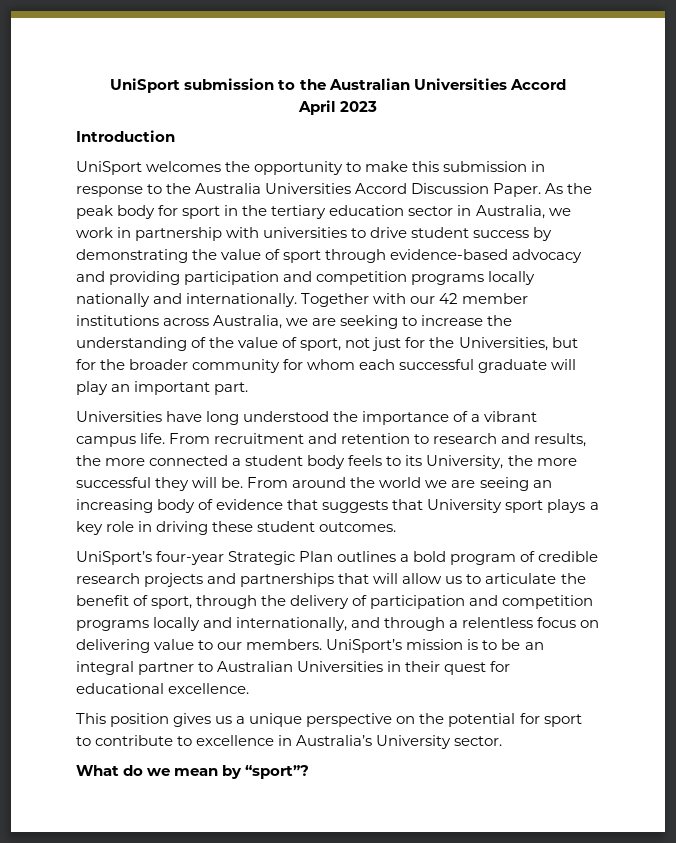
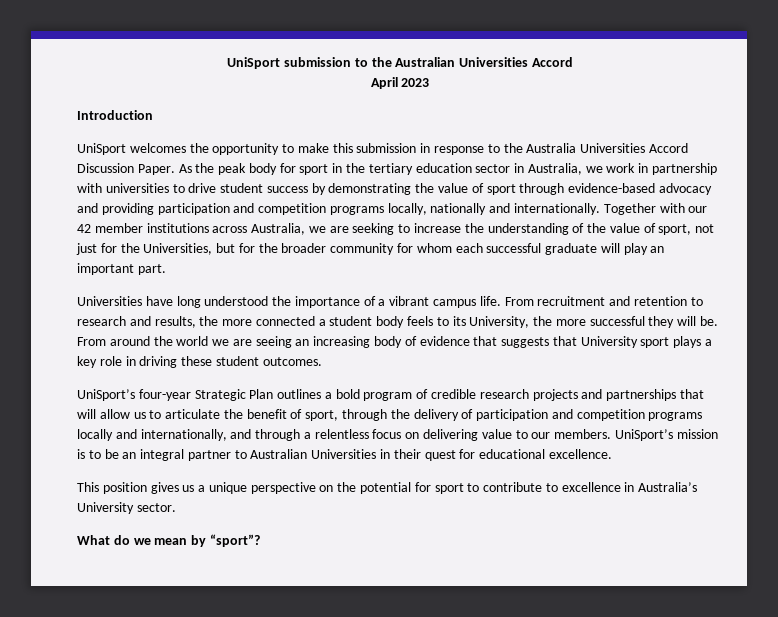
- As the peak body for sport in the tertiary education sector in Australia, we work in partnership with universities to drive student success by demonstrating the value of sport through evidence-based advocacy and providing participation and competition programs locally nationally and internationally.
+ As the peak body for sport in the tertiary education sector in Australia, we work in partnership with universities to drive student success by demonstrating the value of sport through evidence-based advocacy and providing participation and competition programs locally, nationally and internationally.

